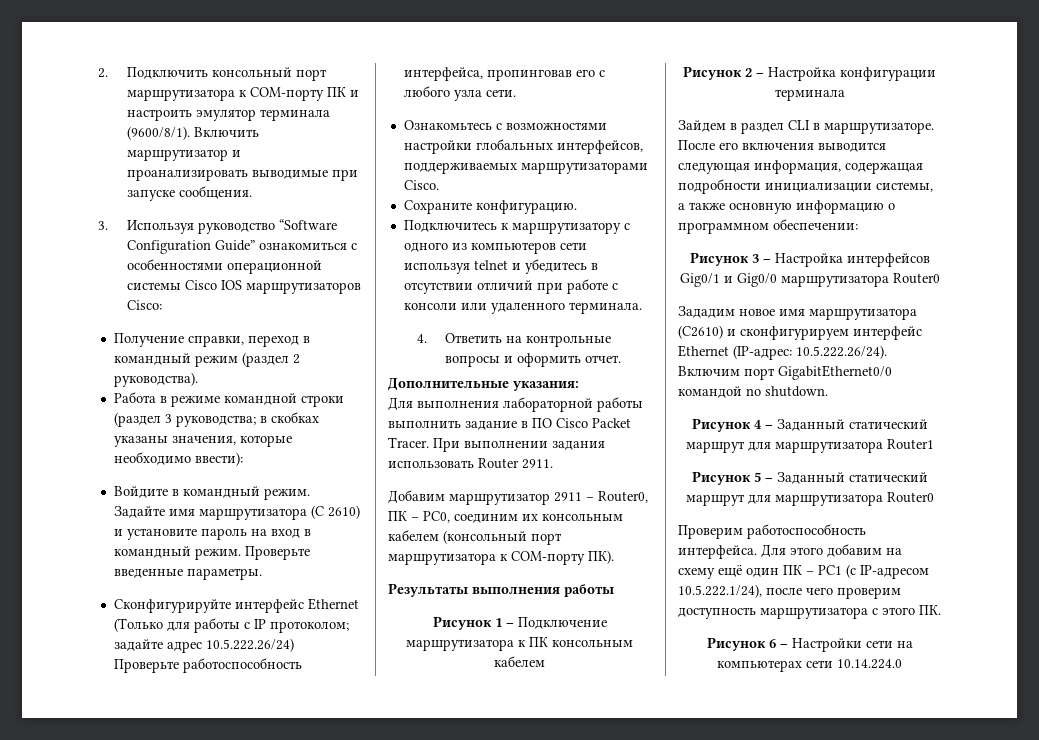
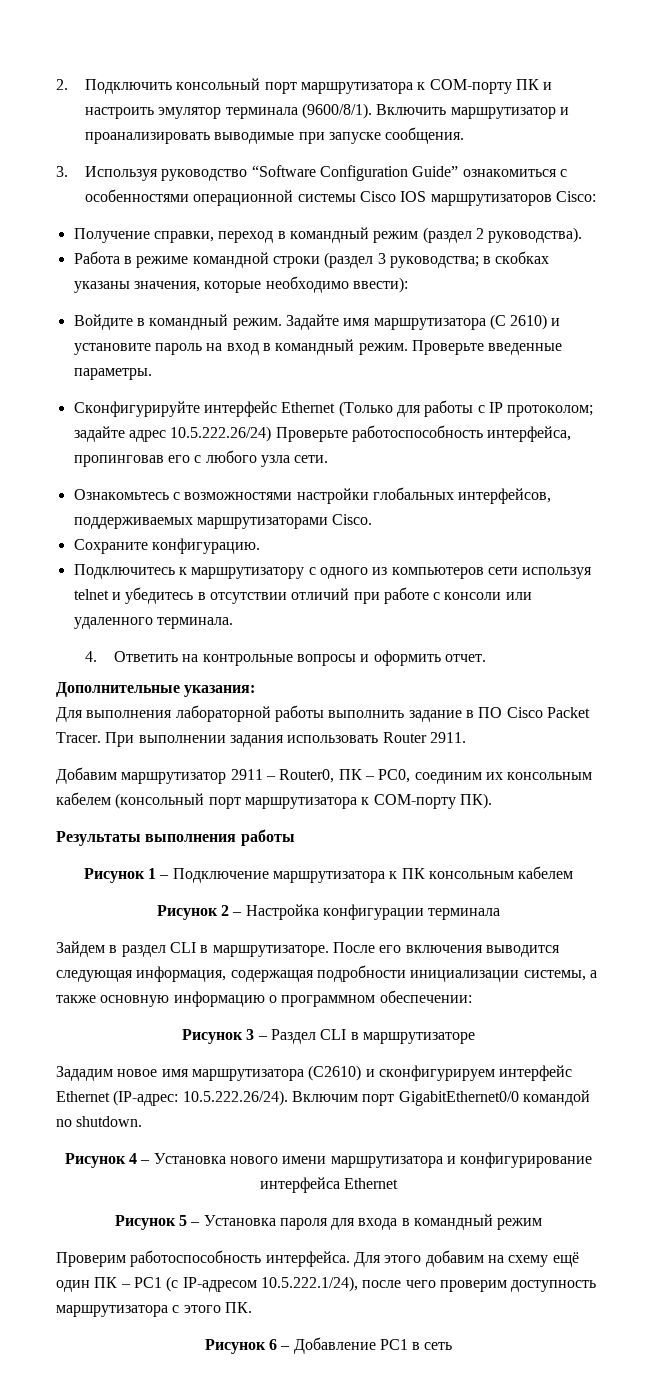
- Рисунок 3 – Настройка интерфейсов Gig0/1 и Gig0/0 маршрутизатора Router0
+ Рисунок 3 – Раздел CLI в маршрутизаторе
- Рисунок 4 – Заданный статический маршрут для маршрутизатора Router1
- Рисунок 5 – Заданный статический маршрут для маршрутизатора Router0
+ Рисунок 4 – Установка нового имени маршрутизатора и конфигурирование интерфейса Ethernet
+ Рисунок 5 – Установка пароля для входа в командный режим
- Рисунок 6 – Настройки сети на компьютерах сети 10.14.224.0
+ Рисунок 6 – Добавление PC1 в сеть

